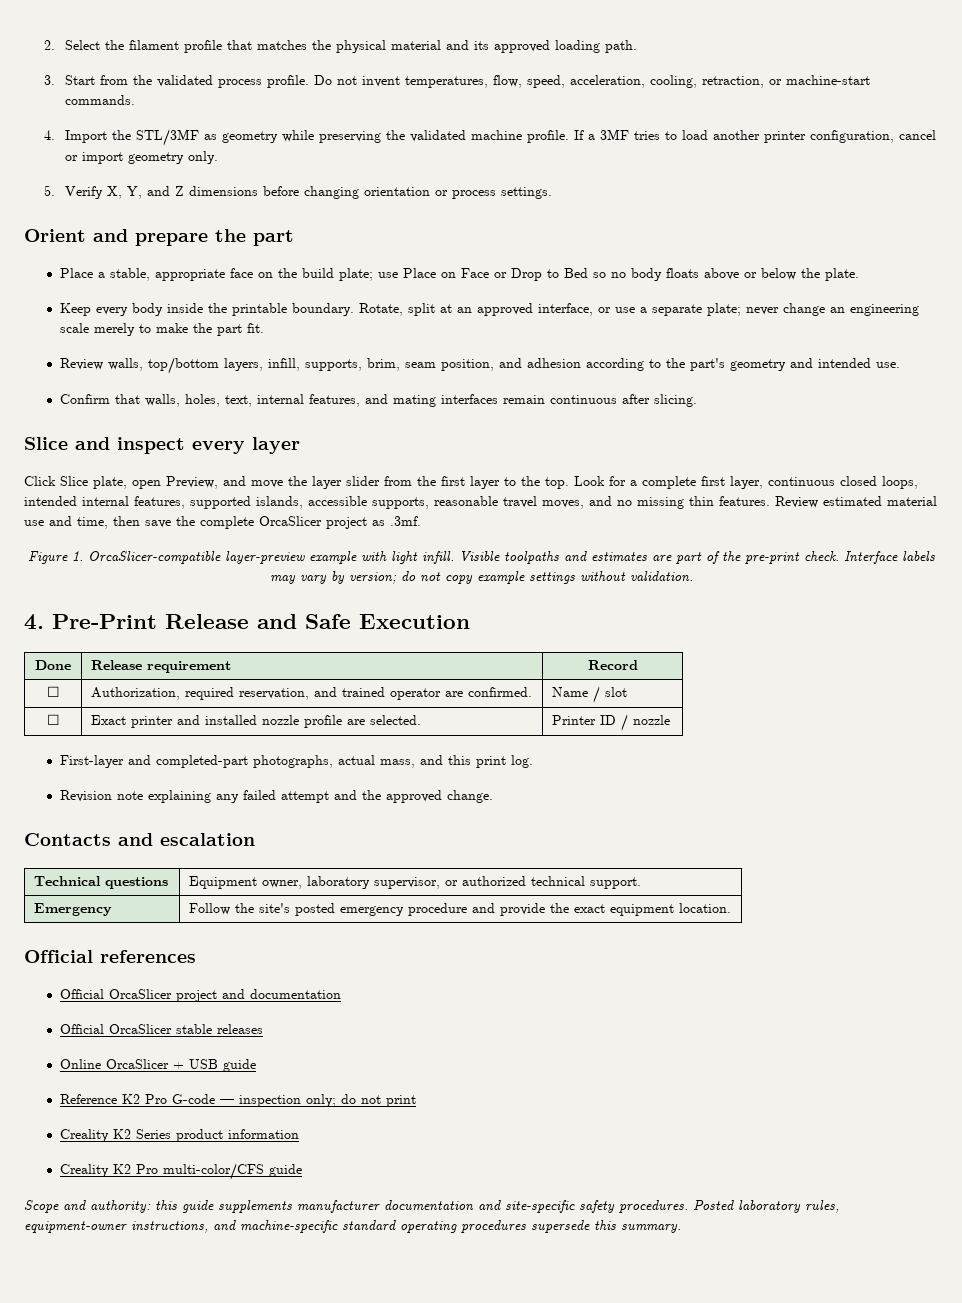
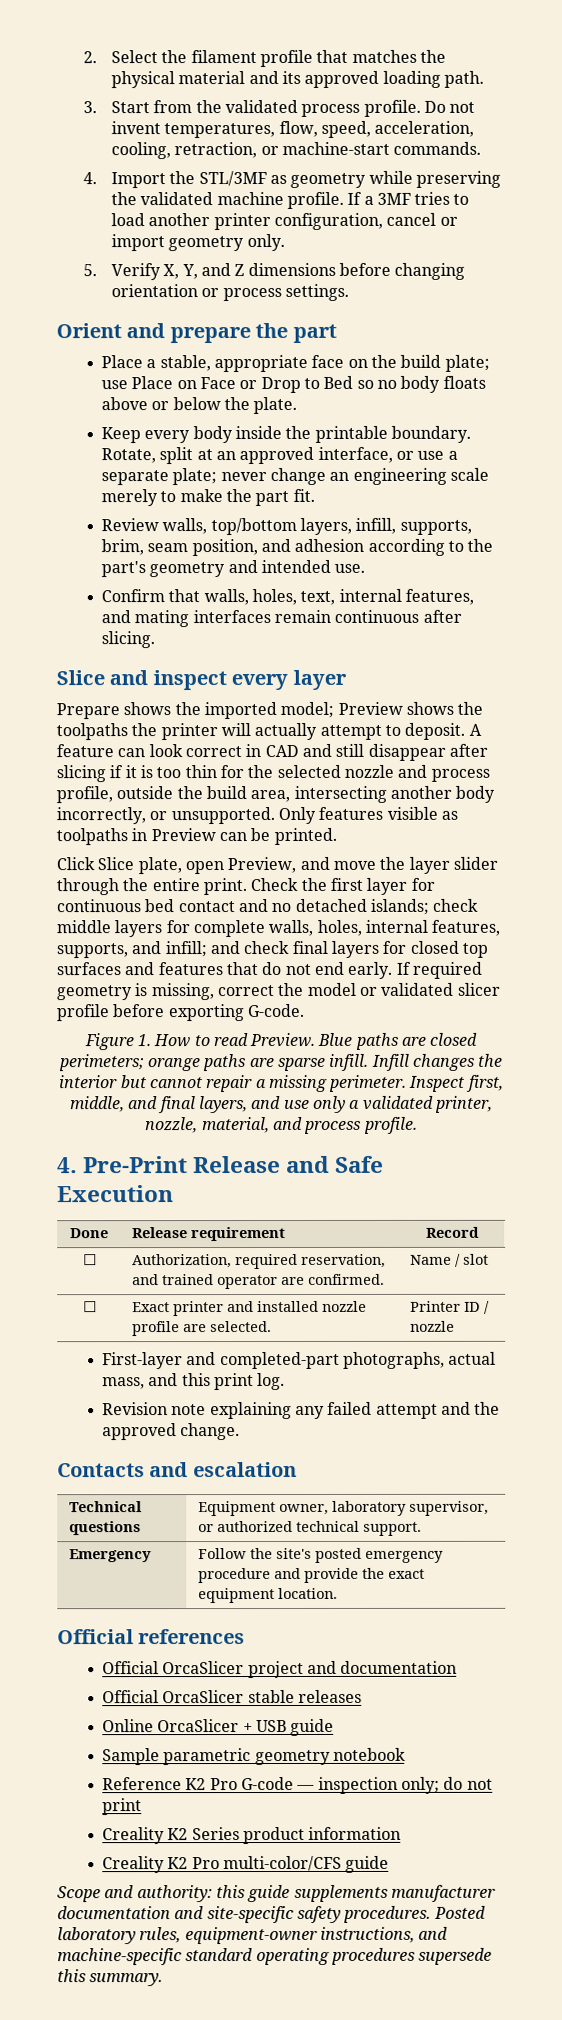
+ Prepare shows the imported model; Preview shows the toolpaths the printer will actually attempt to deposit. A feature can look correct in CAD and still disappear after slicing if it is too thin for the selected nozzle and process profile, outside the build area, intersecting another body incorrectly, or unsupported. Only features visible as toolpaths in Preview can be printed.
- Click Slice plate, open Preview, and move the layer slider from the first layer to the top. Look for a complete first layer, continuous closed loops, intended internal features, supported islands, accessible supports, reasonable travel moves, and no missing thin features. Review estimated material use and time, then save the complete OrcaSlicer project as .3mf.
- Figure 1. OrcaSlicer-compatible layer-preview example with light infill. Visible toolpaths and estimates are part of the pre-print check. Interface labels may vary by version; do not copy example settings without validation.
+ Click Slice plate, open Preview, and move the layer slider through the entire print. Check the first layer for continuous bed contact and no detached islands; check middle layers for complete walls, holes, internal features, supports, and infill; and check final layers for closed top surfaces and features that do not end early. If required geometry is missing, correct the model or validated slicer profile before exporting G-code.
+ Figure 1. How to read Preview. Blue paths are closed perimeters; orange paths are sparse infill. Infill changes the interior but cannot repair a missing perimeter. Inspect first, middle, and final layers, and use only a validated printer, nozzle, material, and process profile.
+ Sample parametric geometry notebook

